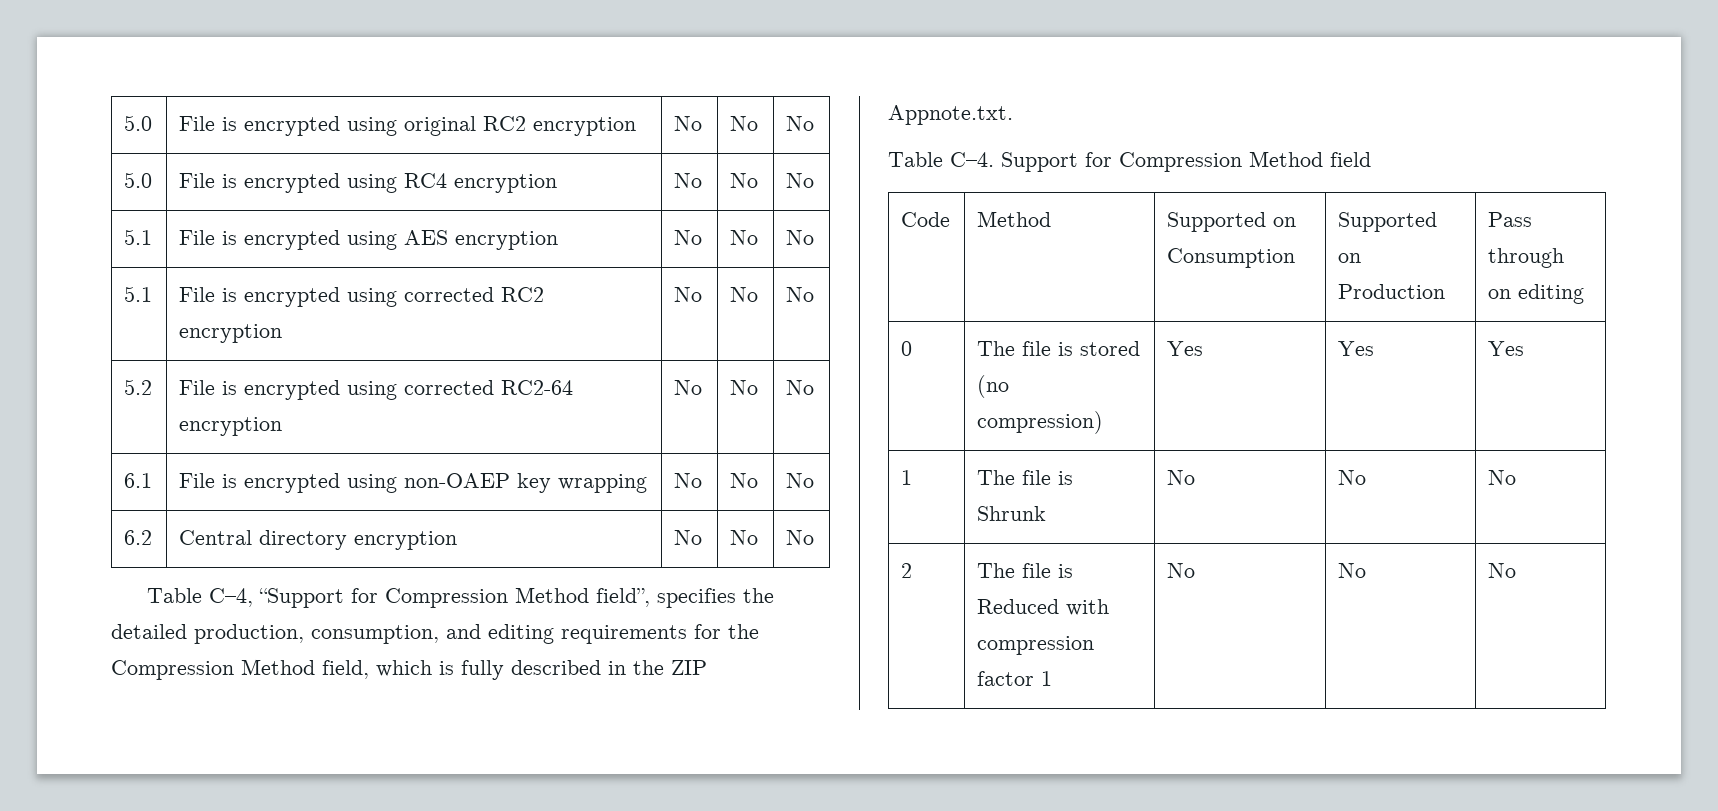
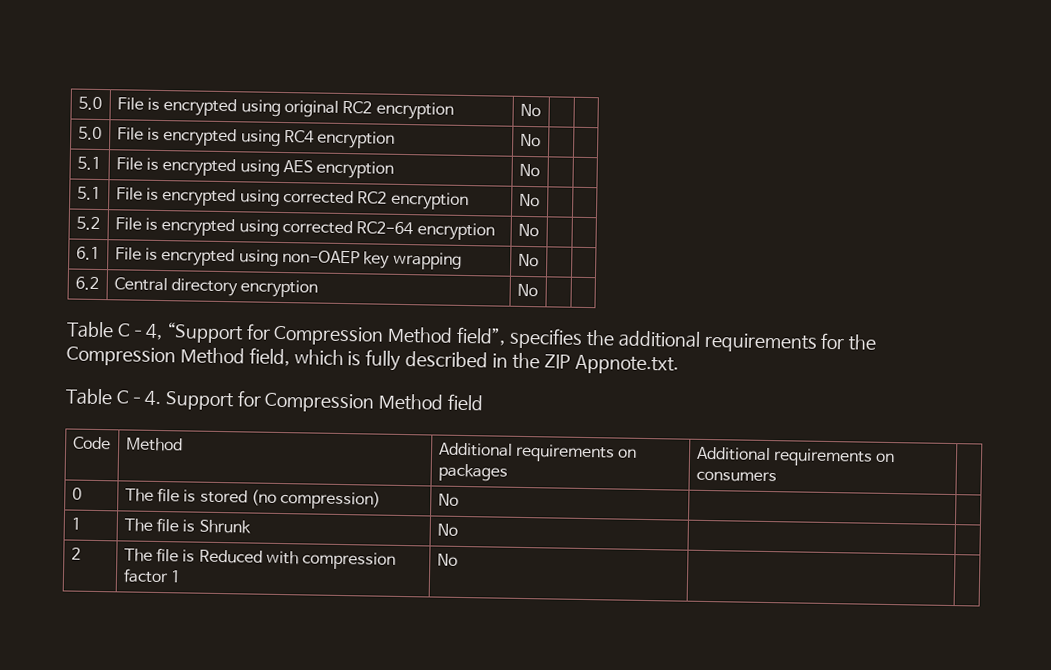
- 5.0 | File is encrypted using original RC2 encryption | No | No | No
+ 5.0 | File is encrypted using original RC2 encryption | No | |
- 5.0 | File is encrypted using RC4 encryption | No | No | No
+ 5.0 | File is encrypted using RC4 encryption | No | |
- 5.1 | File is encrypted using AES encryption | No | No | No
+ 5.1 | File is encrypted using AES encryption | No | |
- 5.1 | File is encrypted using corrected RC2 encryption | No | No | No
+ 5.1 | File is encrypted using corrected RC2 encryption | No | |
- 5.2 | File is encrypted using corrected RC2-64 encryption | No | No | No
+ 5.2 | File is encrypted using corrected RC2-64 encryption | No | |
- 6.1 | File is encrypted using non-OAEP key wrapping | No | No | No
+ 6.1 | File is encrypted using non-OAEP key wrapping | No | |
- 6.2 | Central directory encryption | No | No | No
+ 6.2 | Central directory encryption | No | |
- Table C–4, “Support for Compression Method field”, specifies the detailed production, consumption, and editing requirements for the Compression Method field, which is fully described in the ZIP Appnote.txt.
+ Table C–4, “Support for Compression Method field”, specifies the additional requirements for the Compression Method field, which is fully described in the ZIP Appnote.txt.
- Code | Method | Supported on Consumption | Supported on Production | Pass through on editing
+ Code | Method | Additional requirements on packages | Additional requirements on consumers |
- 0 | The file is stored (no compression) | Yes | Yes | Yes
+ 0 | The file is stored (no compression) | No | |
- 1 | The file is Shrunk | No | No | No
+ 1 | The file is Shrunk | No | |
- 2 | The file is Reduced with compression factor 1 | No | No | No
+ 2 | The file is Reduced with compression factor 1 | No | |

